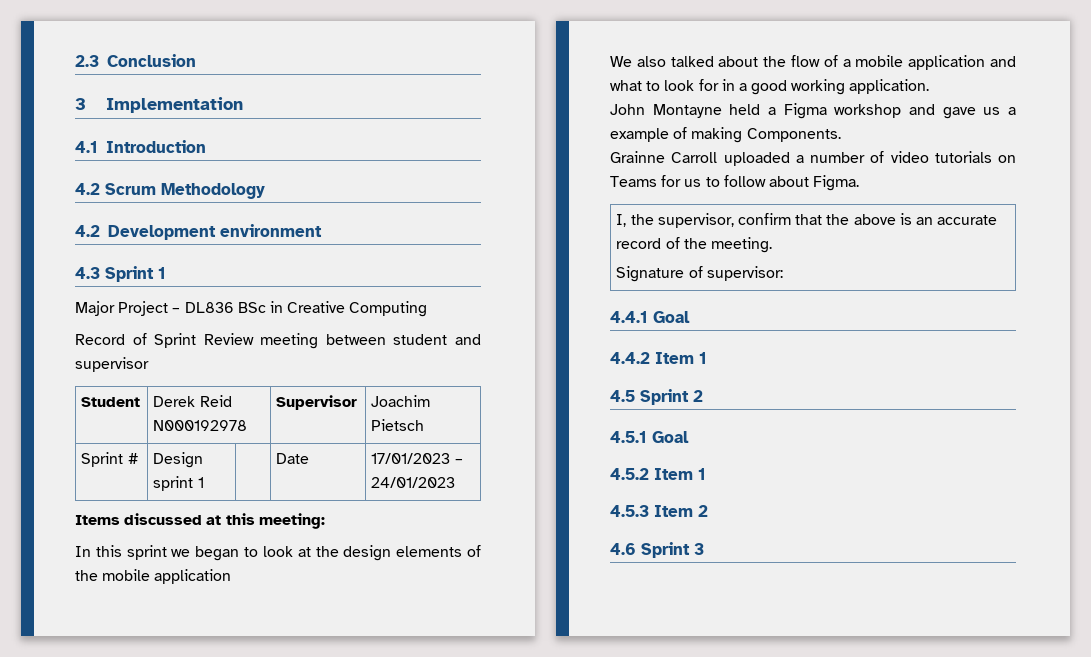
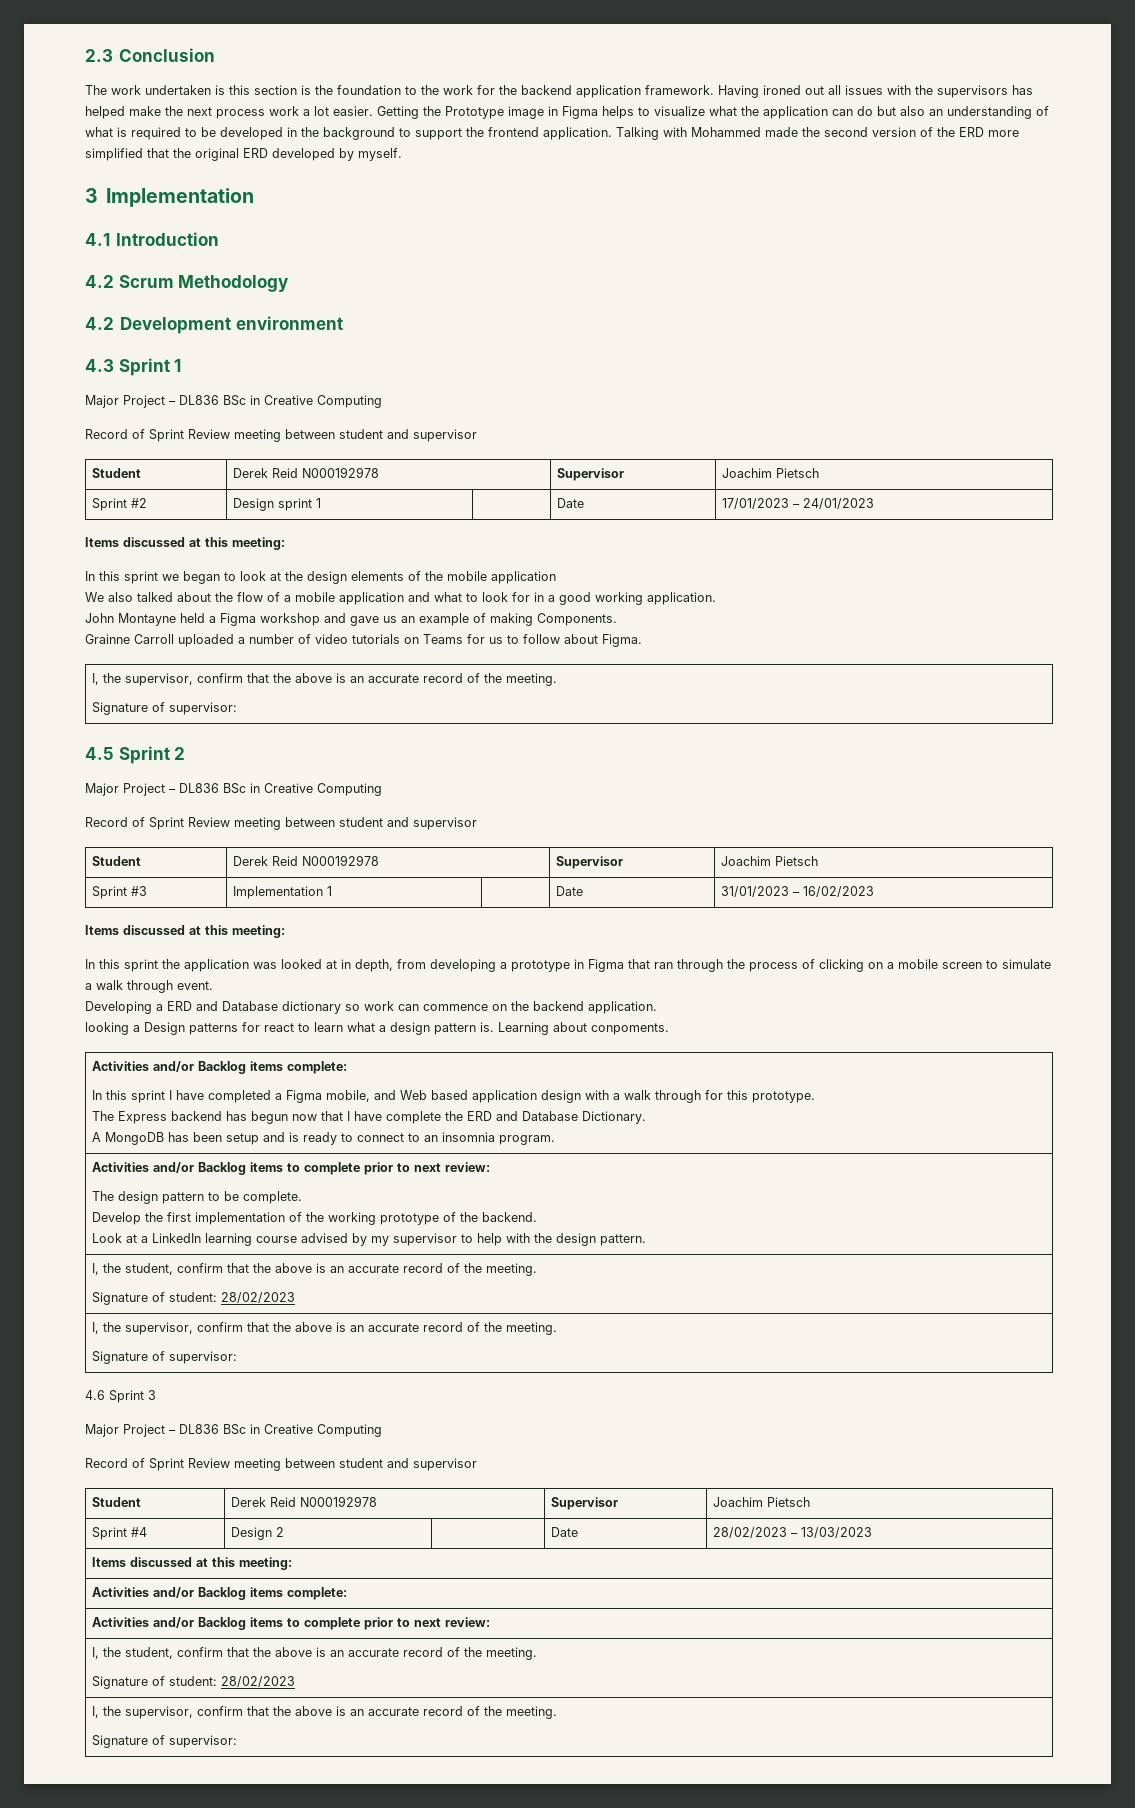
+ The work undertaken is this section is the foundation to the work for the backend application framework. Having ironed out all issues with the supervisors has helped make the next process work a lot easier. Getting the Prototype image in Figma helps to visualize what the application can do but also an understanding of what is required to be developed in the background to support the frontend application. Talking with Mohammed made the second version of the ERD more simplified that the original ERD developed by myself.
- Sprint # | Design sprint 1 | | Date | 17/01/2023 – 24/01/2023
+ Sprint #2 | Design sprint 1 | | Date | 17/01/2023 – 24/01/2023
- John Montayne held a Figma workshop and gave us a example of making Components.
+ John Montayne held a Figma workshop and gave us an example of making Components.
- 4.4.1 Goal
- 4.4.2 Item 1
  4.5 Sprint 2
- 4.5.1 Goal
- 4.5.2 Item 1
- 4.5.3 Item 2
+ Major Project – DL836 BSc in Creative Computing
+ Record of Sprint Review meeting between student and supervisor
+ Student | Derek Reid N000192978 | Supervisor | Joachim Pietsch
+ Sprint #3 | Implementation 1 | | Date | 31/01/2023 – 16/02/2023
+ Items discussed at this meeting:
+ In this sprint the application was looked at in depth, from developing a prototype in Figma that ran through the process of clicking on a mobile screen to simulate a walk through event.
+ Developing a ERD and Database dictionary so work can commence on the backend application.
+ looking a Design patterns for react to learn what a design pattern is. Learning about conpoments.
+ Activities and/or Backlog items complete:
+ In this sprint I have completed a Figma mobile, and Web based application design with a walk through for this prototype.
+ The Express backend has begun now that I have complete the ERD and Database Dictionary.
+ A MongoDB has been setup and is ready to connect to an insomnia program.
+ Activities and/or Backlog items to complete prior to next review:
+ The design pattern to be complete.
+ Develop the first implementation of the working prototype of the backend.
+ Look at a LinkedIn learning course advised by my supervisor to help with the design pattern.
+ I, the student, confirm that the above is an accurate record of the meeting.
+ Signature of student: 28/02/2023
+ I, the supervisor, confirm that the above is an accurate record of the meeting.
+ Signature of supervisor:
  4.6 Sprint 3
+ Major Project – DL836 BSc in Creative Computing
+ Record of Sprint Review meeting between student and supervisor
+ Student | Derek Reid N000192978 | Supervisor | Joachim Pietsch
+ Sprint #4 | Design 2 | | Date | 28/02/2023 – 13/03/2023
+ Items discussed at this meeting:
+ Activities and/or Backlog items complete:
+ Activities and/or Backlog items to complete prior to next review:
+ I, the student, confirm that the above is an accurate record of the meeting.
+ Signature of student: 28/02/2023
+ I, the supervisor, confirm that the above is an accurate record of the meeting.
+ Signature of supervisor:

